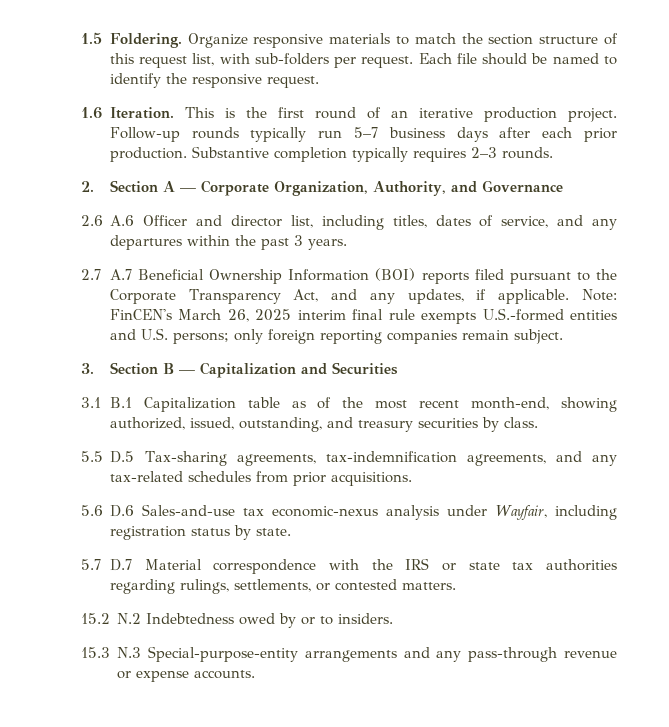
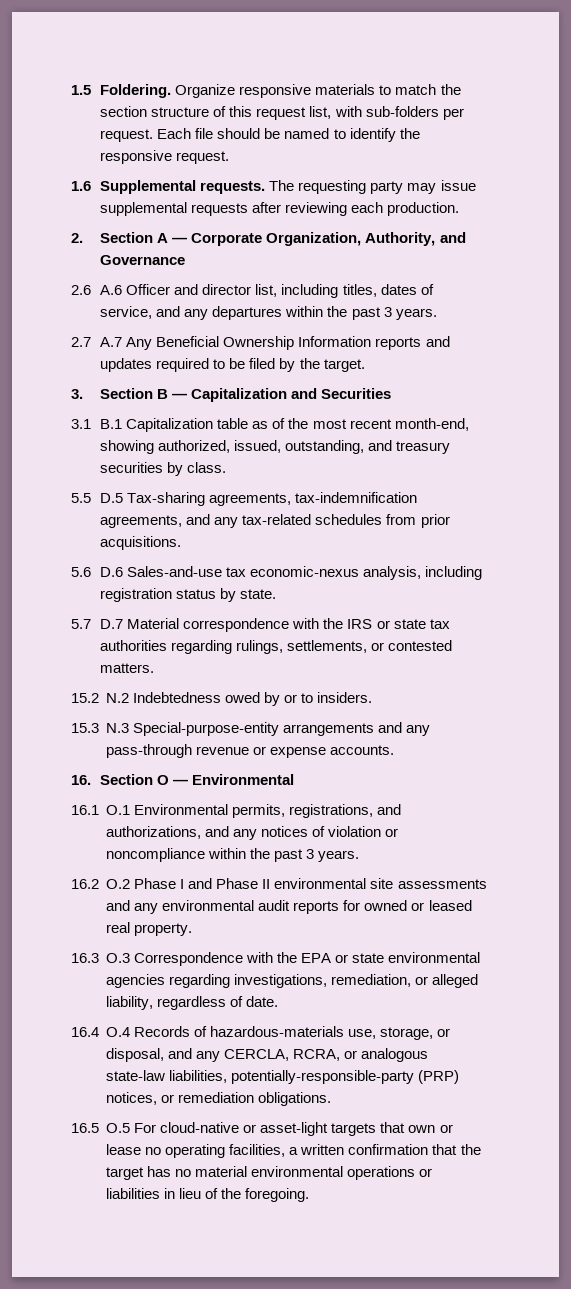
- 1.6 Iteration. This is the first round of an iterative production project. Follow-up rounds typically run 5–7 business days after each prior production. Substantive completion typically requires 2–3 rounds.
+ 1.6 Supplemental requests. The requesting party may issue supplemental requests after reviewing each production.
- 2.7 A.7 Beneficial Ownership Information (BOI) reports filed pursuant to the Corporate Transparency Act, and any updates, if applicable. Note: FinCEN's March 26, 2025 interim final rule exempts U.S.-formed entities and U.S. persons; only foreign reporting companies remain subject.
+ 2.7 A.7 Any Beneficial Ownership Information reports and updates required to be filed by the target.
- 5.6 D.6 Sales-and-use tax economic-nexus analysis under Wayfair, including registration status by state.
+ 5.6 D.6 Sales-and-use tax economic-nexus analysis, including registration status by state.
+ 16. Section O — Environmental
+ 16.1 O.1 Environmental permits, registrations, and authorizations, and any notices of violation or noncompliance within the past 3 years.
+ 16.2 O.2 Phase I and Phase II environmental site assessments and any environmental audit reports for owned or leased real property.
+ 16.3 O.3 Correspondence with the EPA or state environmental agencies regarding investigations, remediation, or alleged liability, regardless of date.
+ 16.4 O.4 Records of hazardous-materials use, storage, or disposal, and any CERCLA, RCRA, or analogous state-law liabilities, potentially-responsible-party (PRP) notices, or remediation obligations.
+ 16.5 O.5 For cloud-native or asset-light targets that own or lease no operating facilities, a written confirmation that the target has no material environmental operations or liabilities in lieu of the foregoing.

